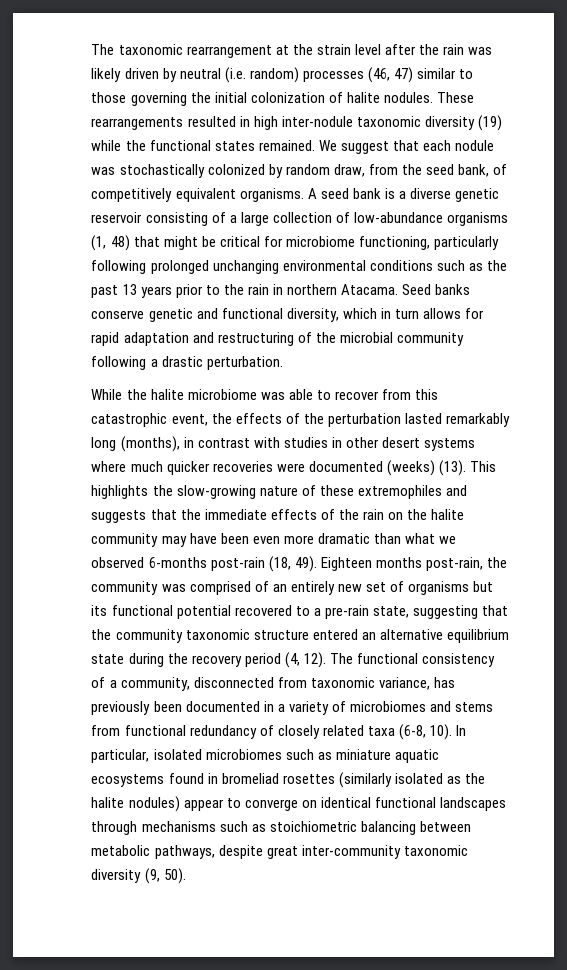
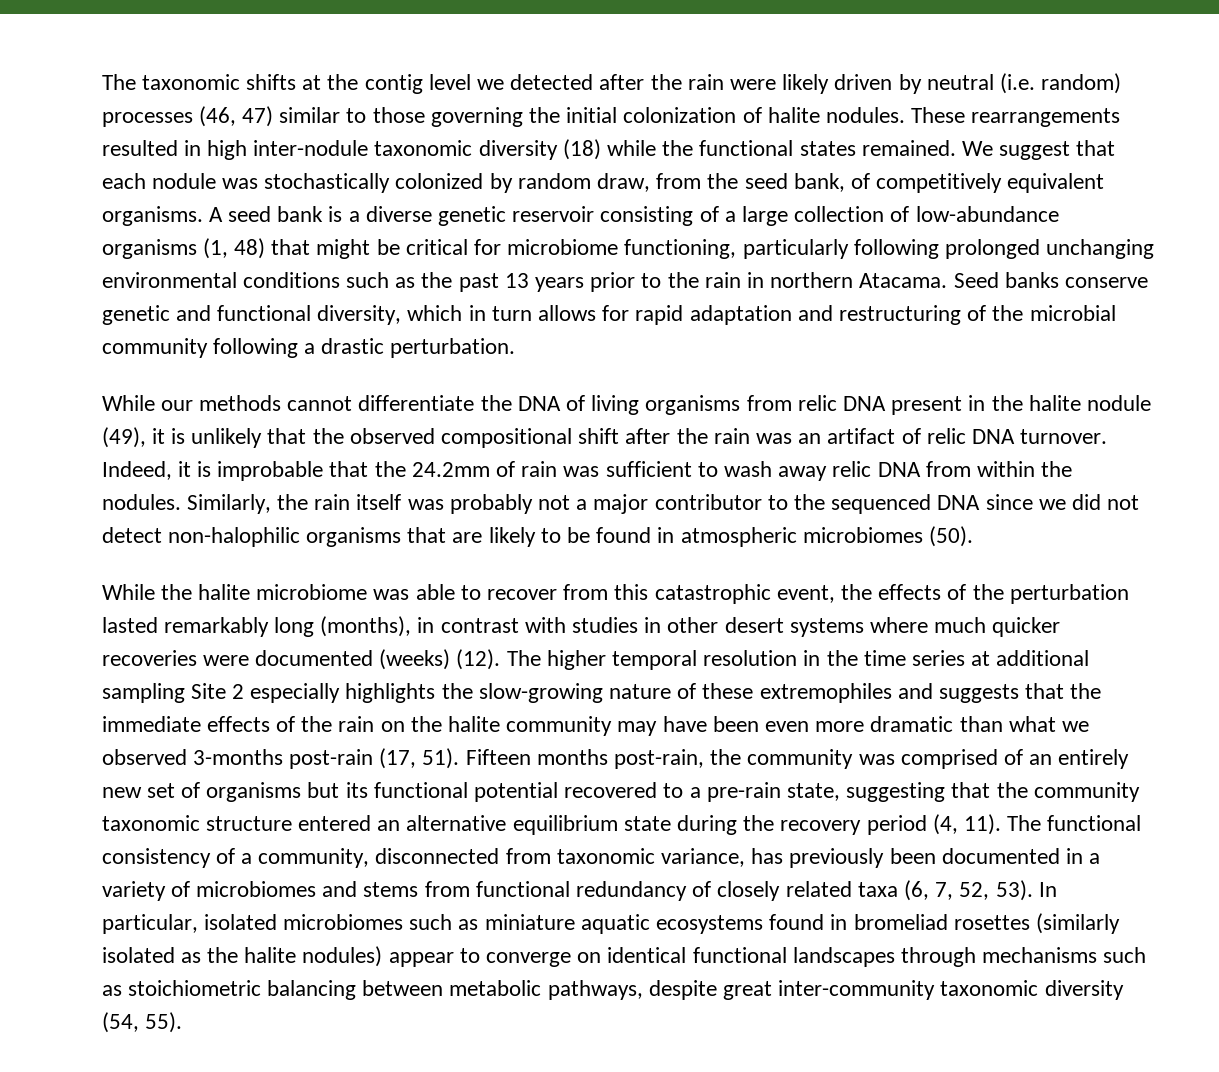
- The taxonomic rearrangement at the strain level after the rain was likely driven by neutral (i.e. random) processes (46, 47) similar to those governing the initial colonization of halite nodules.
+ The taxonomic shifts at the contig level we detected after the rain were likely driven by neutral (i.e. random) processes (46, 47) similar to those governing the initial colonization of halite nodules.
- These rearrangements resulted in high inter-nodule taxonomic diversity (19) while the functional states remained.
+ These rearrangements resulted in high inter-nodule taxonomic diversity (18) while the functional states remained.
+ While our methods cannot differentiate the DNA of living organisms from relic DNA present in the halite nodule (49), it is unlikely that the observed compositional shift after the rain was an artifact of relic DNA turnover. Indeed, it is improbable that the 24.2mm of rain was sufficient to wash away relic DNA from within the nodules. Similarly, the rain itself was probably not a major contributor to the sequenced DNA since we did not detect non-halophilic organisms that are likely to be found in atmospheric microbiomes (50).
- While the halite microbiome was able to recover from this catastrophic event, the effects of the perturbation lasted remarkably long (months), in contrast with studies in other desert systems where much quicker recoveries were documented (weeks) (13). This highlights the slow-growing nature of these extremophiles and suggests that the immediate effects of the rain on the halite community may have been even more dramatic than what we observed 6-months post-rain (18, 49). Eighteen months post-rain, the community was comprised of an entirely new set of organisms but its functional potential recovered to a pre-rain state, suggesting that the community taxonomic structure entered an alternative equilibrium state during the recovery period (4, 12).
+ While the halite microbiome was able to recover from this catastrophic event, the effects of the perturbation lasted remarkably long (months), in contrast with studies in other desert systems where much quicker recoveries were documented (weeks) (12). The higher temporal resolution in the time series at additional sampling Site 2 especially highlights the slow-growing nature of these extremophiles and suggests that the immediate effects of the rain on the halite community may have been even more dramatic than what we observed 3-months post-rain (17, 51). Fifteen months post-rain, the community was comprised of an entirely new set of organisms but its functional potential recovered to a pre-rain state, suggesting that the community taxonomic structure entered an alternative equilibrium state during the recovery period (4, 11).
- The functional consistency of a community, disconnected from taxonomic variance, has previously been documented in a variety of microbiomes and stems from functional redundancy of closely related taxa (6-8, 10).
+ The functional consistency of a community, disconnected from taxonomic variance, has previously been documented in a variety of microbiomes and stems from functional redundancy of closely related taxa (6, 7, 52, 53).
- In particular, isolated microbiomes such as miniature aquatic ecosystems found in bromeliad rosettes (similarly isolated as the halite nodules) appear to converge on identical functional landscapes through mechanisms such as stoichiometric balancing between metabolic pathways, despite great inter-community taxonomic diversity (9, 50).
+ In particular, isolated microbiomes such as miniature aquatic ecosystems found in bromeliad rosettes (similarly isolated as the halite nodules) appear to converge on identical functional landscapes through mechanisms such as stoichiometric balancing between metabolic pathways, despite great inter-community taxonomic diversity (54, 55).

